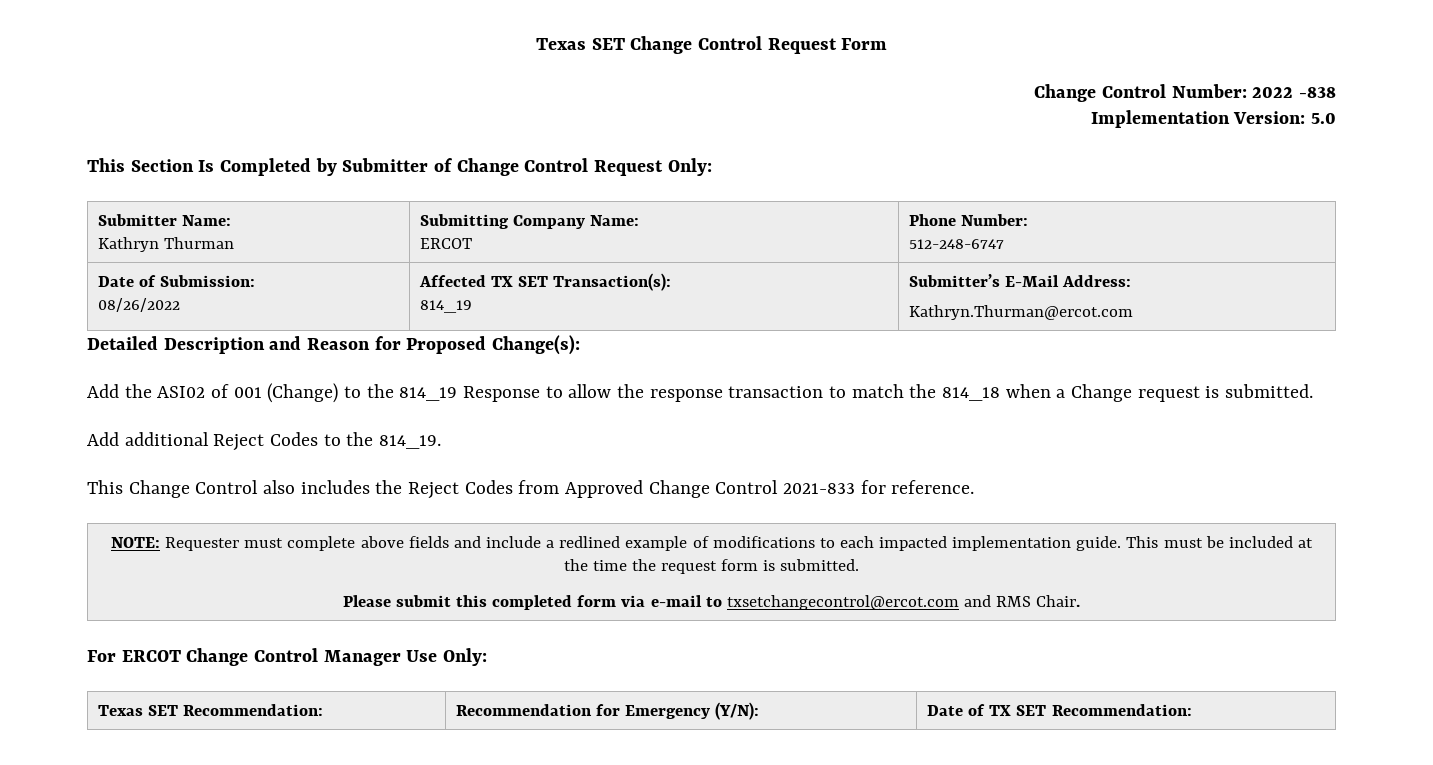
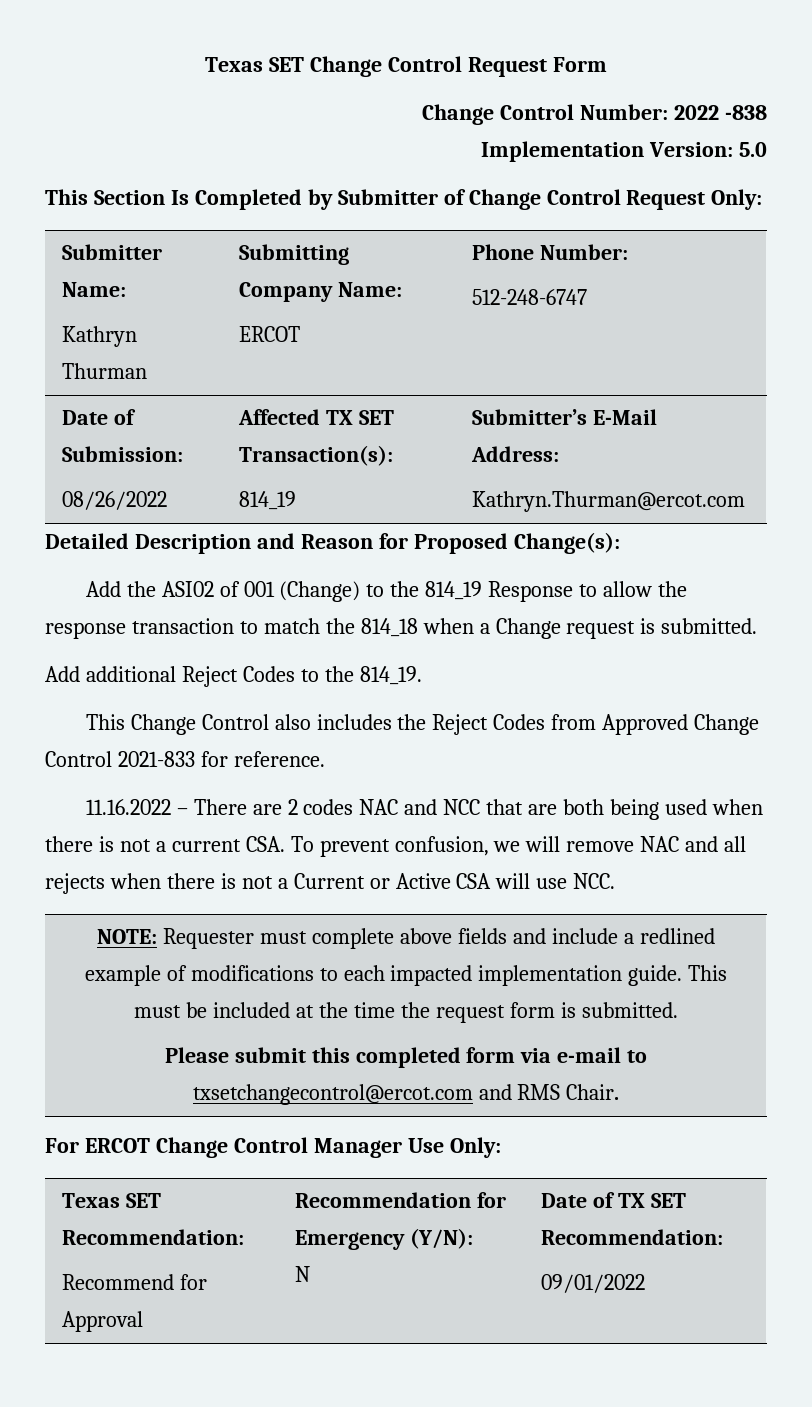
+ 11.16.2022 – There are 2 codes NAC and NCC that are both being used when there is not a current CSA. To prevent confusion, we will remove NAC and all rejects when there is not a Current or Active CSA will use NCC.
- Texas SET Recommendation: | Recommendation for Emergency (Y/N): | Date of TX SET Recommendation:
+ Texas SET Recommendation:
+ Recommend for Approval | Recommendation for Emergency (Y/N):
+ N | Date of TX SET Recommendation:
+ 09/01/2022

